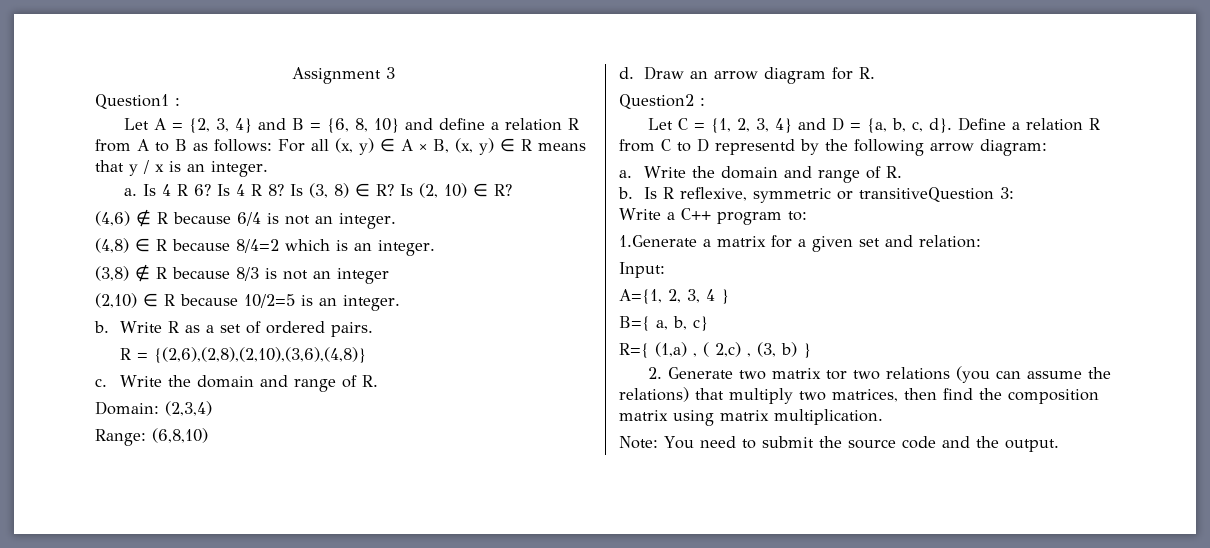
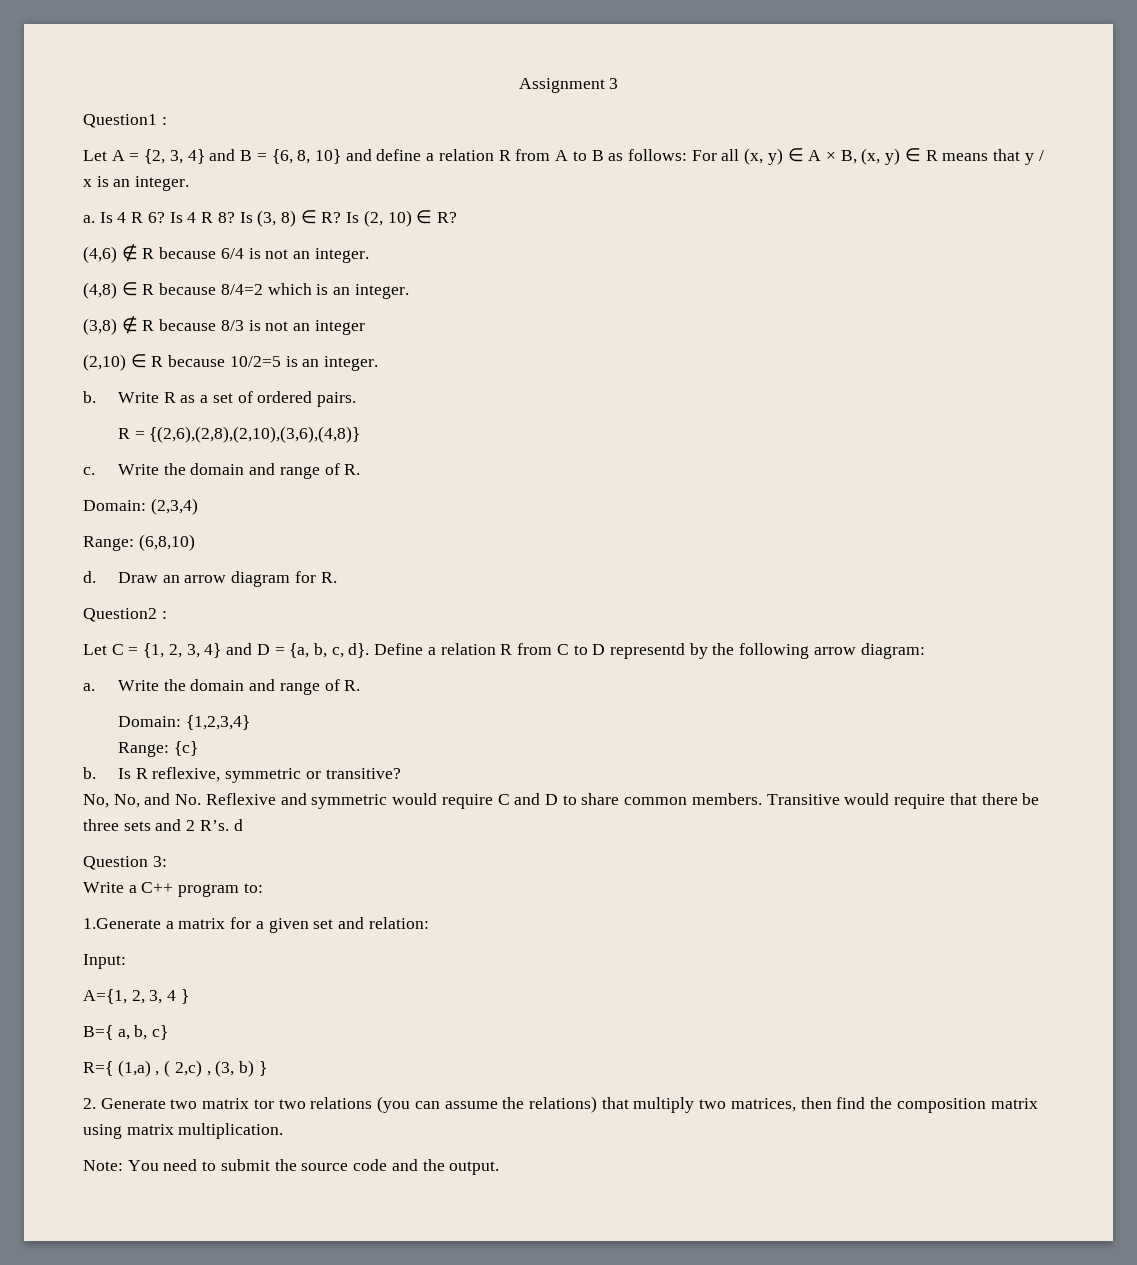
+ Domain: {1,2,3,4}
+ Range: {c}
- Is R reflexive, symmetric or transitiveQuestion 3:
+ Is R reflexive, symmetric or transitive?
+ No, No, and No. Reflexive and symmetric would require C and D to share common members. Transitive would require that there be three sets and 2 R’s. d
+ Question 3:

